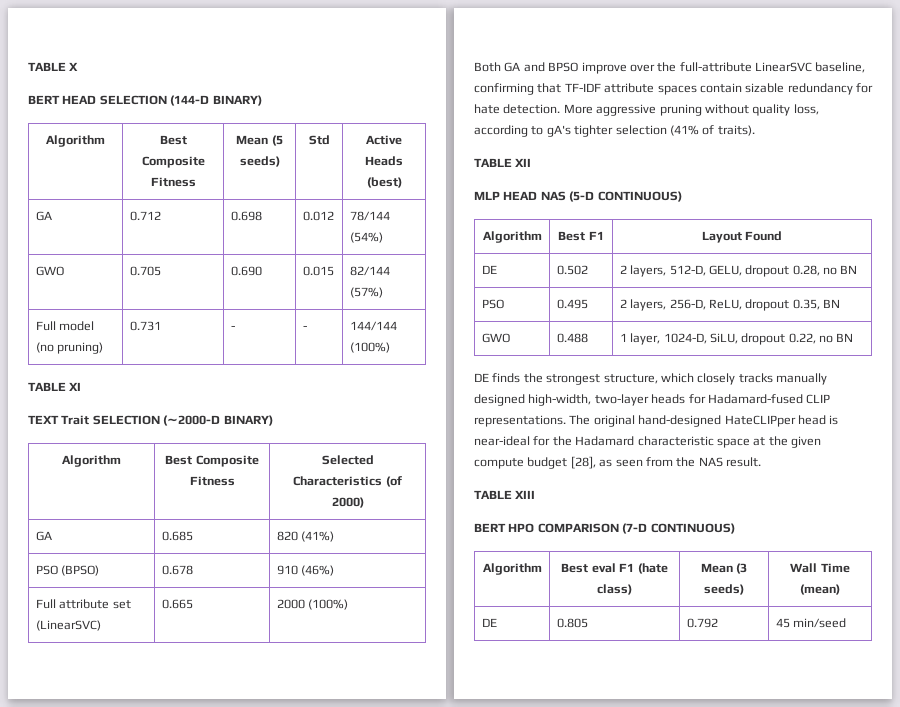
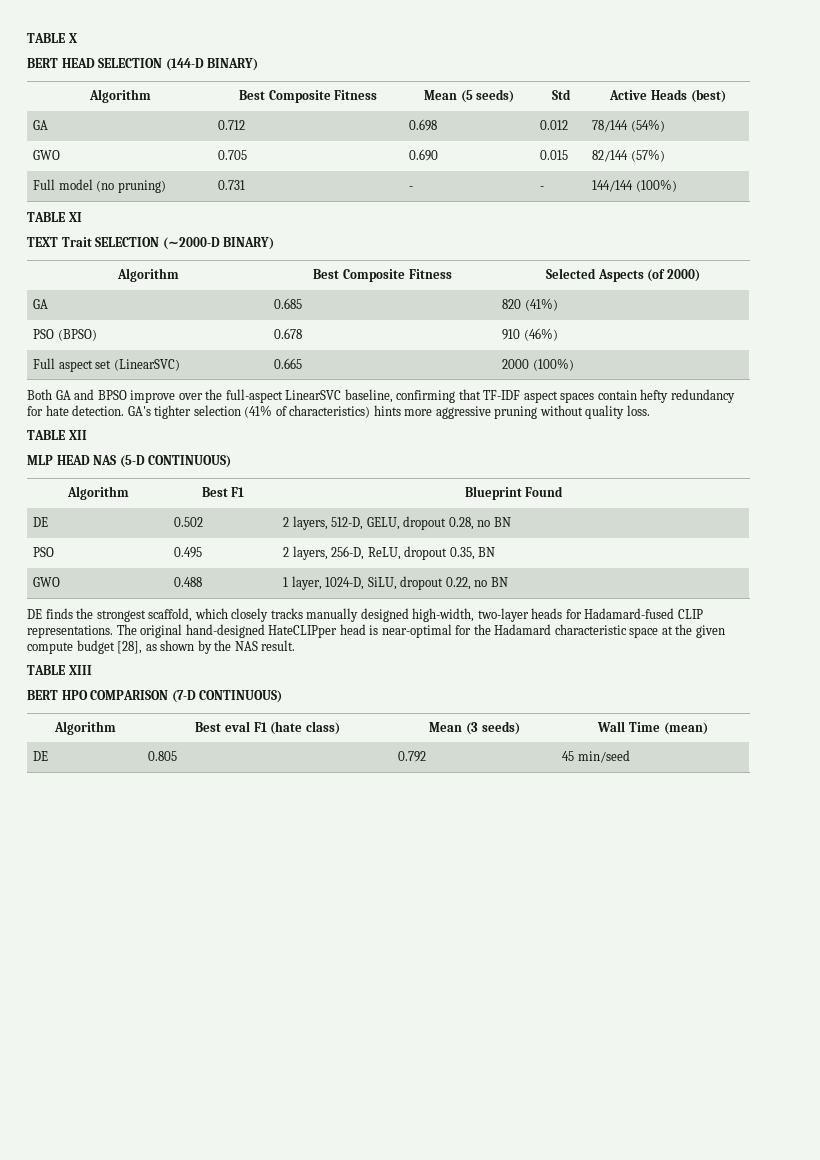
- Algorithm | Best Composite Fitness | Selected Characteristics (of 2000)
+ Algorithm | Best Composite Fitness | Selected Aspects (of 2000)
- Full attribute set (LinearSVC) | 0.665 | 2000 (100%)
+ Full aspect set (LinearSVC) | 0.665 | 2000 (100%)
- Both GA and BPSO improve over the full-attribute LinearSVC baseline, confirming that TF-IDF attribute spaces contain sizable redundancy for hate detection.
+ Both GA and BPSO improve over the full-aspect LinearSVC baseline, confirming that TF-IDF aspect spaces contain hefty redundancy for hate detection.
- More aggressive pruning without quality loss, according to gA's tighter selection (41% of traits).
+ GA's tighter selection (41% of characteristics) hints more aggressive pruning without quality loss.
- Algorithm | Best F1 | Layout Found
+ Algorithm | Best F1 | Blueprint Found
- DE finds the strongest structure, which closely tracks manually designed high-width, two-layer heads for Hadamard-fused CLIP representations.
+ DE finds the strongest scaffold, which closely tracks manually designed high-width, two-layer heads for Hadamard-fused CLIP representations.
- The original hand-designed HateCLIPper head is near-ideal for the Hadamard characteristic space at the given compute budget [28], as seen from the NAS result.
+ The original hand-designed HateCLIPper head is near-optimal for the Hadamard characteristic space at the given compute budget [28], as shown by the NAS result.

